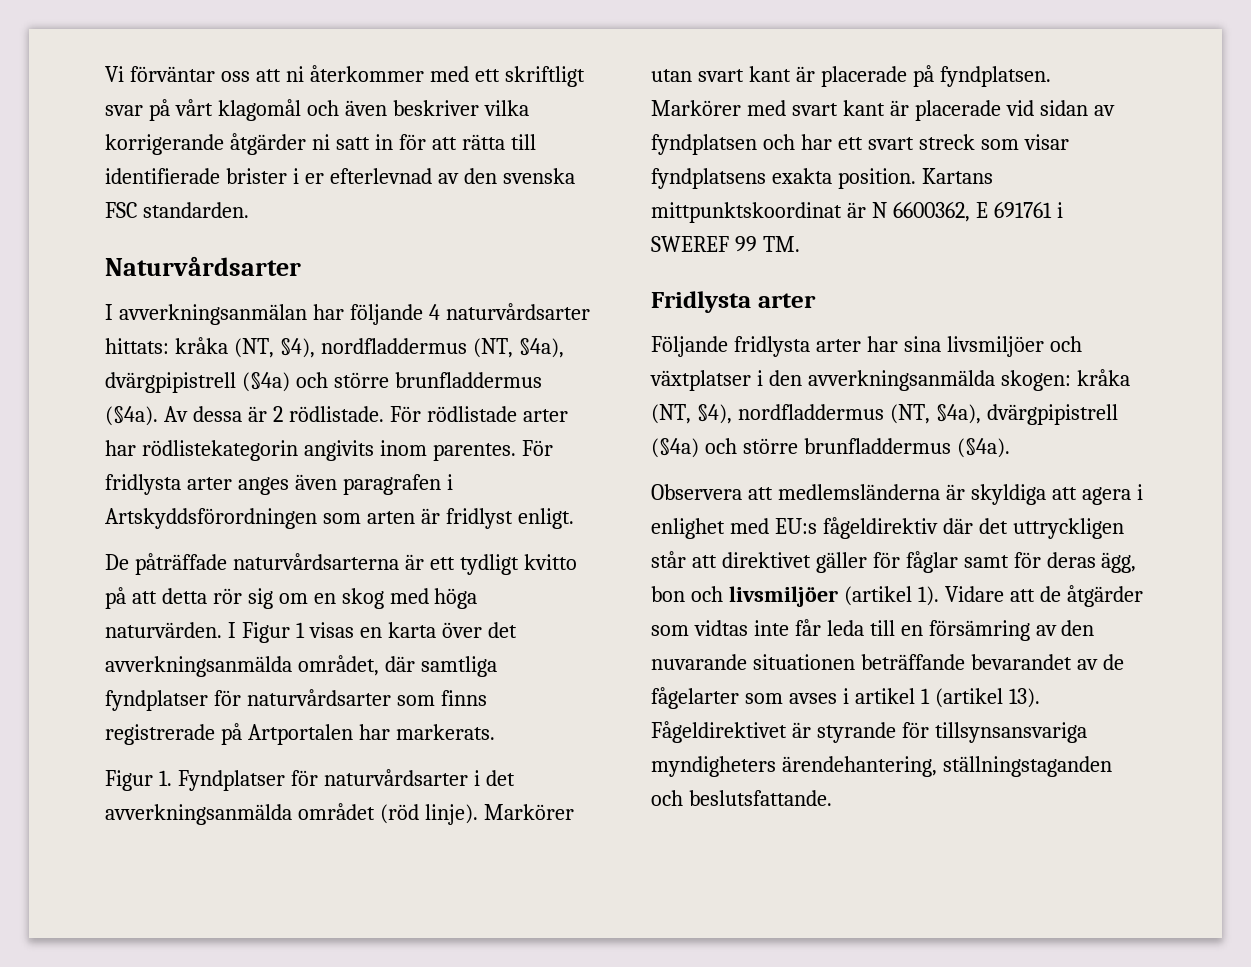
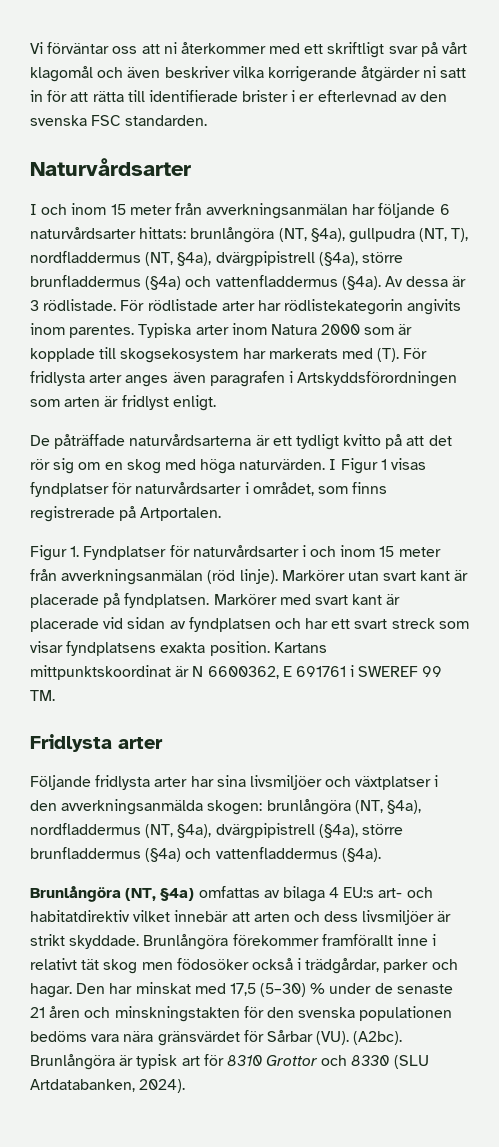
- I avverkningsanmälan har följande 4 naturvårdsarter hittats: kråka (NT, §4), nordfladdermus (NT, §4a), dvärgpipistrell (§4a) och större brunfladdermus (§4a).
+ I och inom 15 meter från avverkningsanmälan har följande 6 naturvårdsarter hittats: brunlångöra (NT, §4a), gullpudra (NT, T), nordfladdermus (NT, §4a), dvärgpipistrell (§4a), större brunfladdermus (§4a) och vattenfladdermus (§4a).
- Av dessa är 2 rödlistade.
+ Av dessa är 3 rödlistade.
- För fridlysta arter anges även paragrafen i Artskyddsförordningen som arten är fridlyst enligt.
+ Typiska arter inom Natura 2000 som är kopplade till skogsekosystem har markerats med (T). För fridlysta arter anges även paragrafen i Artskyddsförordningen som arten är fridlyst enligt.
- De påträffade naturvårdsarterna är ett tydligt kvitto på att detta rör sig om en skog med höga naturvärden.
+ De påträffade naturvårdsarterna är ett tydligt kvitto på att det rör sig om en skog med höga naturvärden.
- I Figur 1 visas en karta över det avverkningsanmälda området, där samtliga fyndplatser för naturvårdsarter som finns registrerade på Artportalen har markerats.
+ I Figur 1 visas fyndplatser för naturvårdsarter i området, som finns registrerade på Artportalen.
- Figur 1. Fyndplatser för naturvårdsarter i det avverkningsanmälda området (röd linje).
+ Figur 1. Fyndplatser för naturvårdsarter i och inom 15 meter från avverkningsanmälan (röd linje).
- Följande fridlysta arter har sina livsmiljöer och växtplatser i den avverkningsanmälda skogen: kråka (NT, §4), nordfladdermus (NT, §4a), dvärgpipistrell (§4a) och större brunfladdermus (§4a).
- Observera att medlemsländerna är skyldiga att agera i enlighet med EU:s fågeldirektiv där det uttryckligen står att direktivet gäller för fåglar samt för deras ägg, bon och livsmiljöer (artikel 1). Vidare att de åtgärder som vidtas inte får leda till en försämring av den nuvarande situationen beträffande bevarandet av de fågelarter som avses i artikel 1 (artikel 13). Fågeldirektivet är styrande för tillsynsansvariga myndigheters ärendehantering, ställningstaganden och beslutsfattande.
+ Följande fridlysta arter har sina livsmiljöer och växtplatser i den avverkningsanmälda skogen: brunlångöra (NT, §4a), nordfladdermus (NT, §4a), dvärgpipistrell (§4a), större brunfladdermus (§4a) och vattenfladdermus (§4a).
+ Brunlångöra (NT, §4a) omfattas av bilaga 4 EU:s art- och habitatdirektiv vilket innebär att arten och dess livsmiljöer är strikt skyddade. Brunlångöra förekommer framförallt inne i relativt tät skog men födosöker också i trädgårdar, parker och hagar. Den har minskat med 17,5 (5–30) % under de senaste 21 åren och minskningstakten för den svenska populationen bedöms vara nära gränsvärdet för Sårbar (VU). (A2bc). Brunlångöra är typisk art för 8310 Grottor och 8330 (SLU Artdatabanken, 2024).

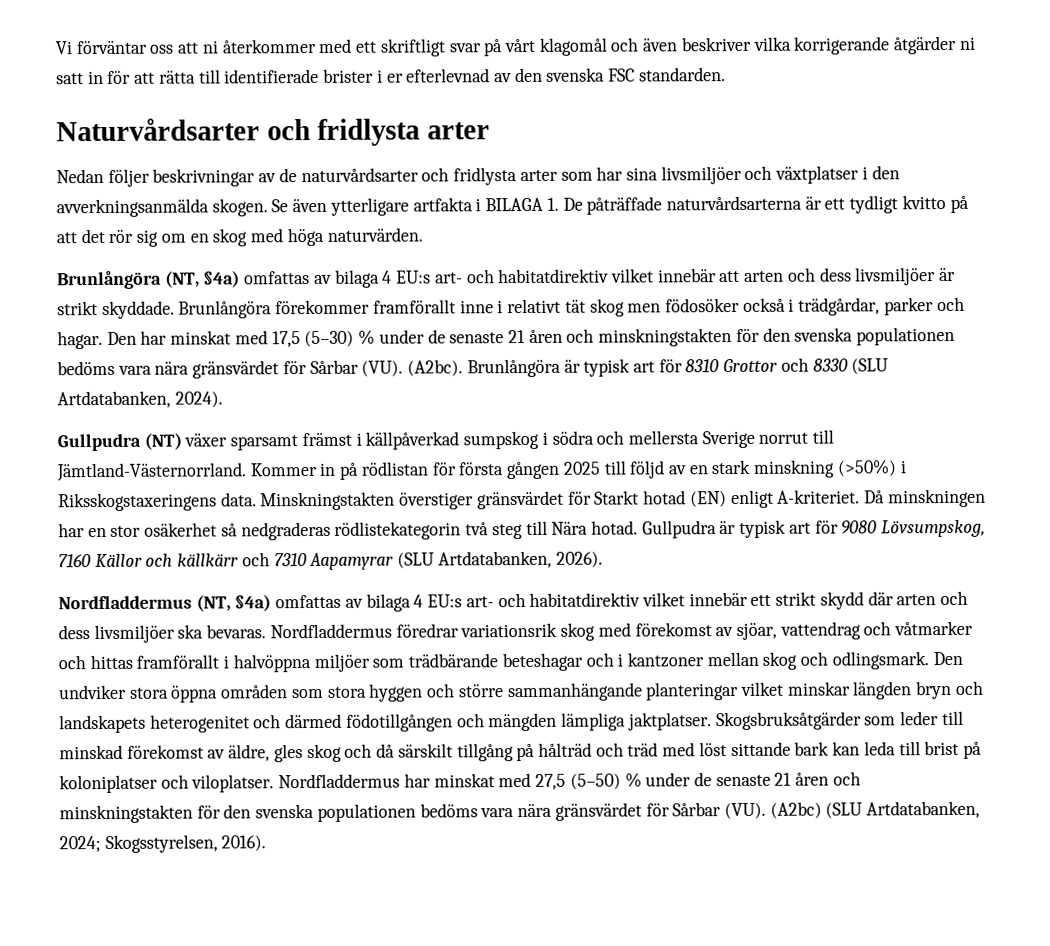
- Naturvårdsarter
- I och inom 15 meter från avverkningsanmälan har följande 6 naturvårdsarter hittats: brunlångöra (NT, §4a), gullpudra (NT, T), nordfladdermus (NT, §4a), dvärgpipistrell (§4a), större brunfladdermus (§4a) och vattenfladdermus (§4a). Av dessa är 3 rödlistade. För rödlistade arter har rödlistekategorin angivits inom parentes. Typiska arter inom Natura 2000 som är kopplade till skogsekosystem har markerats med (T). För fridlysta arter anges även paragrafen i Artskyddsförordningen som arten är fridlyst enligt.
- De påträffade naturvårdsarterna är ett tydligt kvitto på att det rör sig om en skog med höga naturvärden. I Figur 1 visas fyndplatser för naturvårdsarter i området, som finns registrerade på Artportalen.
- Figur 1. Fyndplatser för naturvårdsarter i och inom 15 meter från avverkningsanmälan (röd linje). Markörer utan svart kant är placerade på fyndplatsen. Markörer med svart kant är placerade vid sidan av fyndplatsen och har ett svart streck som visar fyndplatsens exakta position. Kartans mittpunktskoordinat är N 6600362, E 691761 i SWEREF 99 TM.
- Fridlysta arter
- Följande fridlysta arter har sina livsmiljöer och växtplatser i den avverkningsanmälda skogen: brunlångöra (NT, §4a), nordfladdermus (NT, §4a), dvärgpipistrell (§4a), större brunfladdermus (§4a) och vattenfladdermus (§4a).
+ Naturvårdsarter och fridlysta arter
+ Nedan följer beskrivningar av de naturvårdsarter och fridlysta arter som har sina livsmiljöer och växtplatser i den avverkningsanmälda skogen. Se även ytterligare artfakta i BILAGA 1. De påträffade naturvårdsarterna är ett tydligt kvitto på att det rör sig om en skog med höga naturvärden.
+ Gullpudra (NT) växer sparsamt främst i källpåverkad sumpskog i södra och mellersta Sverige norrut till Jämtland-Västernorrland. Kommer in på rödlistan för första gången 2025 till följd av en stark minskning (>50%) i Riksskogstaxeringens data. Minskningstakten överstiger gränsvärdet för Starkt hotad (EN) enligt A-kriteriet. Då minskningen har en stor osäkerhet så nedgraderas rödlistekategorin två steg till Nära hotad. Gullpudra är typisk art för 9080 Lövsumpskog, 7160 Källor och källkärr och 7310 Aapamyrar (SLU Artdatabanken, 2026).
+ Nordfladdermus (NT, §4a) omfattas av bilaga 4 EU:s art- och habitatdirektiv vilket innebär ett strikt skydd där arten och dess livsmiljöer ska bevaras. Nordfladdermus föredrar variationsrik skog med förekomst av sjöar, vattendrag och våtmarker och hittas framförallt i halvöppna miljöer som trädbärande beteshagar och i kantzoner mellan skog och odlingsmark. Den undviker stora öppna områden som stora hyggen och större sammanhängande planteringar vilket minskar längden bryn och landskapets heterogenitet och därmed födotillgången och mängden lämpliga jaktplatser. Skogsbruksåtgärder som leder till minskad förekomst av äldre, gles skog och då särskilt tillgång på hålträd och träd med löst sittande bark kan leda till brist på koloniplatser och viloplatser. Nordfladdermus har minskat med 27,5 (5–50) % under de senaste 21 åren och minskningstakten för den svenska populationen bedöms vara nära gränsvärdet för Sårbar (VU). (A2bc) (SLU Artdatabanken, 2024; Skogsstyrelsen, 2016).

